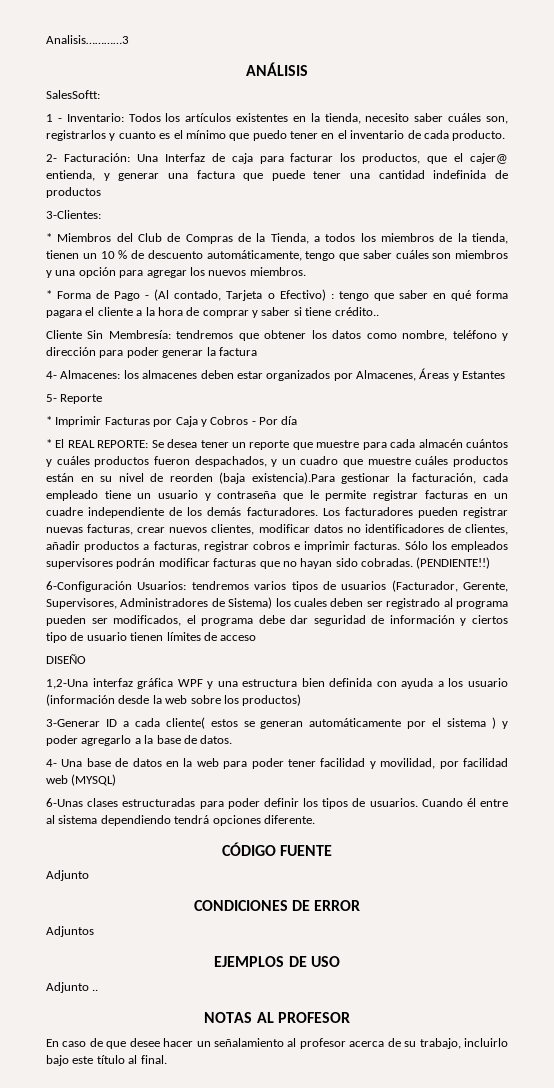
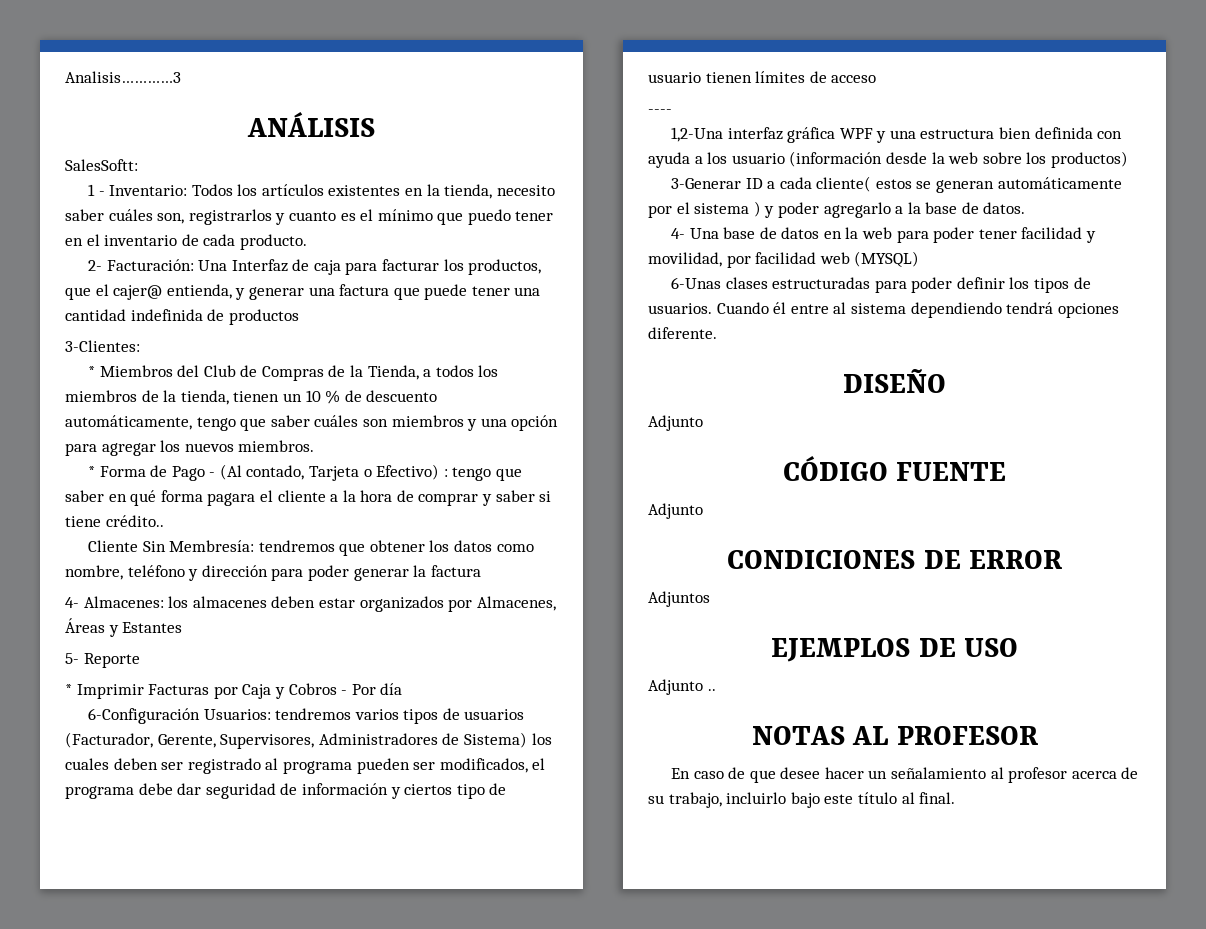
- * El REAL REPORTE: Se desea tener un reporte que muestre para cada almacén cuántos y cuáles productos fueron despachados, y un cuadro que muestre cuáles productos están en su nivel de reorden (baja existencia).Para gestionar la facturación, cada empleado tiene un usuario y contraseña que le permite registrar facturas en un cuadre independiente de los demás facturadores. Los facturadores pueden registrar nuevas facturas, crear nuevos clientes, modificar datos no identificadores de clientes, añadir productos a facturas, registrar cobros e imprimir facturas. Sólo los empleados supervisores podrán modificar facturas que no hayan sido cobradas. (PENDIENTE!!)
- DISEÑO
+ ----
+ DISEÑO
+ Adjunto

